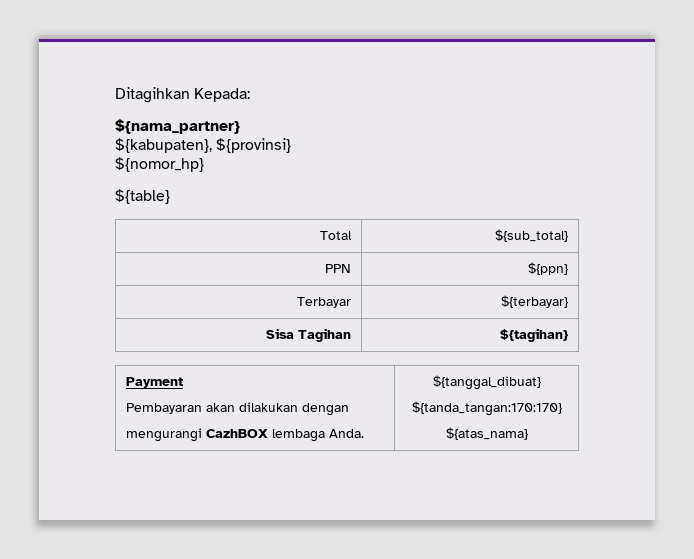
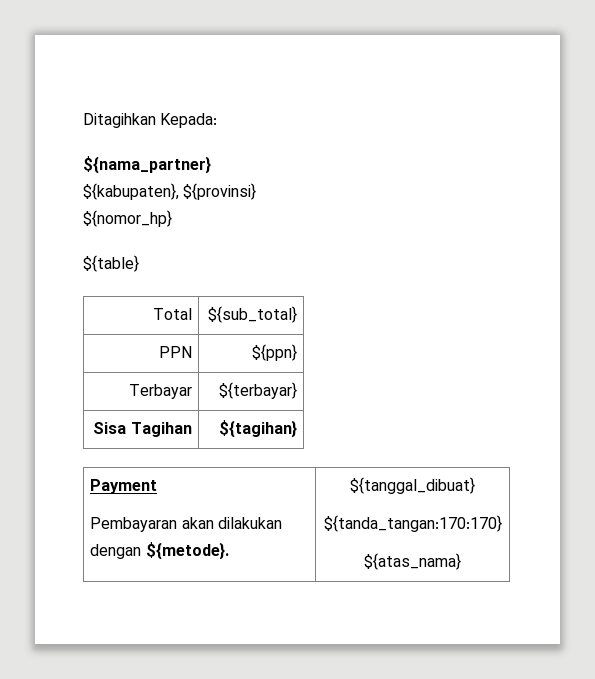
  Payment
- Pembayaran akan dilakukan dengan
- mengurangi CazhBOX lembaga Anda. | ${tanggal_dibuat}
+ Pembayaran akan dilakukan dengan ${metode}. | ${tanggal_dibuat}

